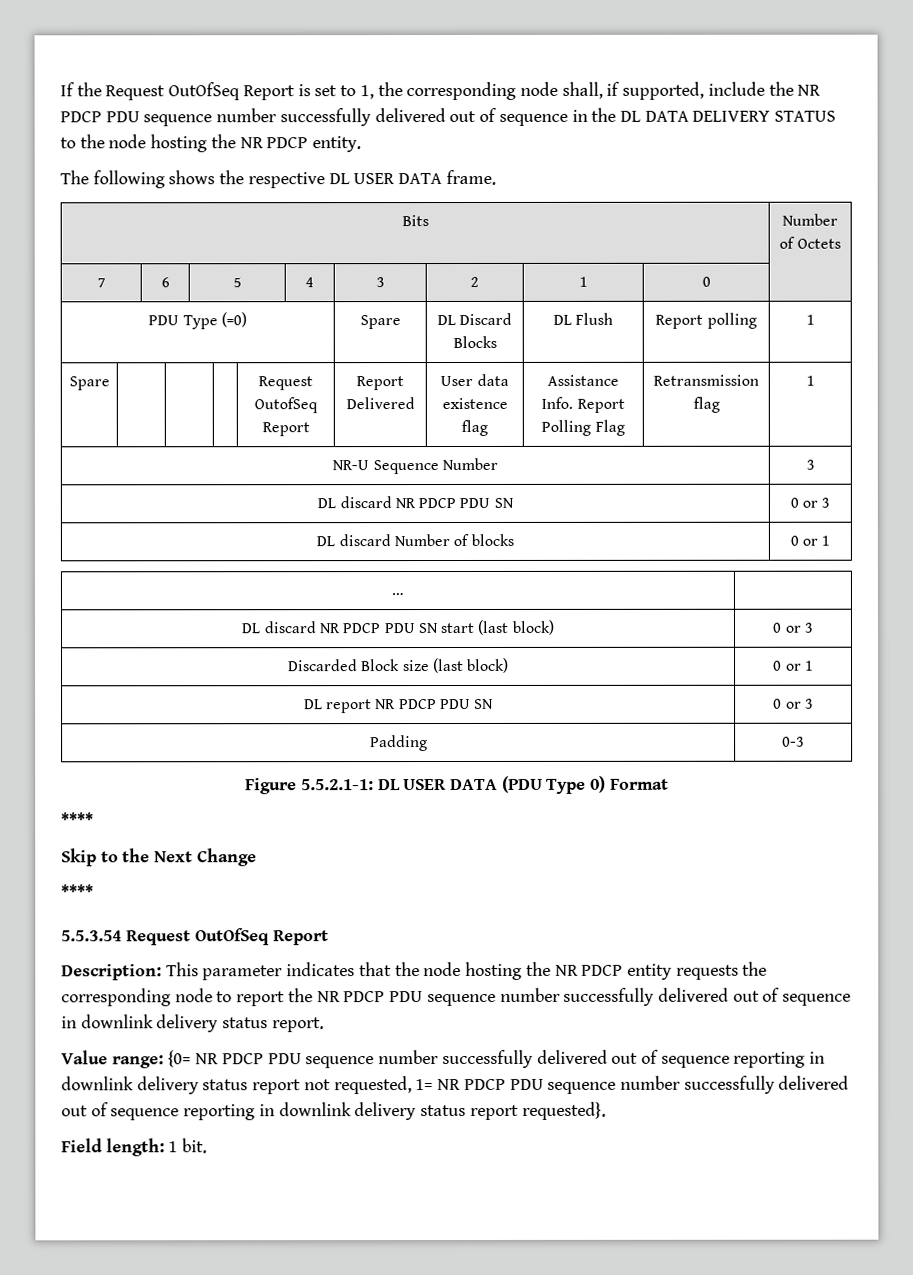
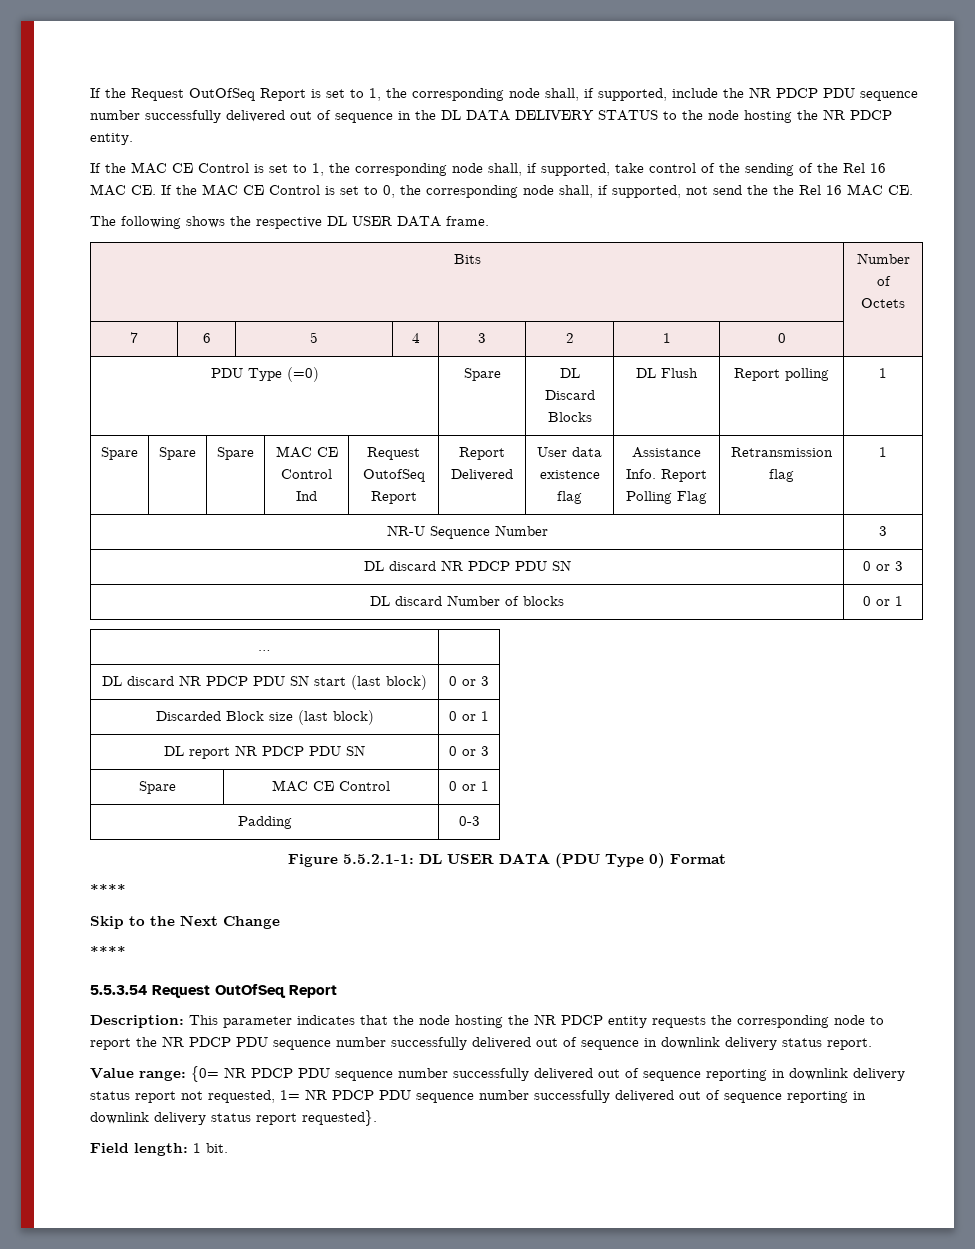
+ If the MAC CE Control is set to 1, the corresponding node shall, if supported, take control of the sending of the Rel 16 MAC CE. If the MAC CE Control is set to 0, the corresponding node shall, if supported, not send the the Rel 16 MAC CE.
- Spare | | | | Request OutofSeq Report | Report Delivered | User data existence flag | Assistance Info. Report Polling Flag | Retransmission flag | 1
+ Spare | Spare | Spare | MAC CE Control Ind | Request OutofSeq Report | Report Delivered | User data existence flag | Assistance Info. Report Polling Flag | Retransmission flag | 1
+ Spare | MAC CE Control | 0 or 1

